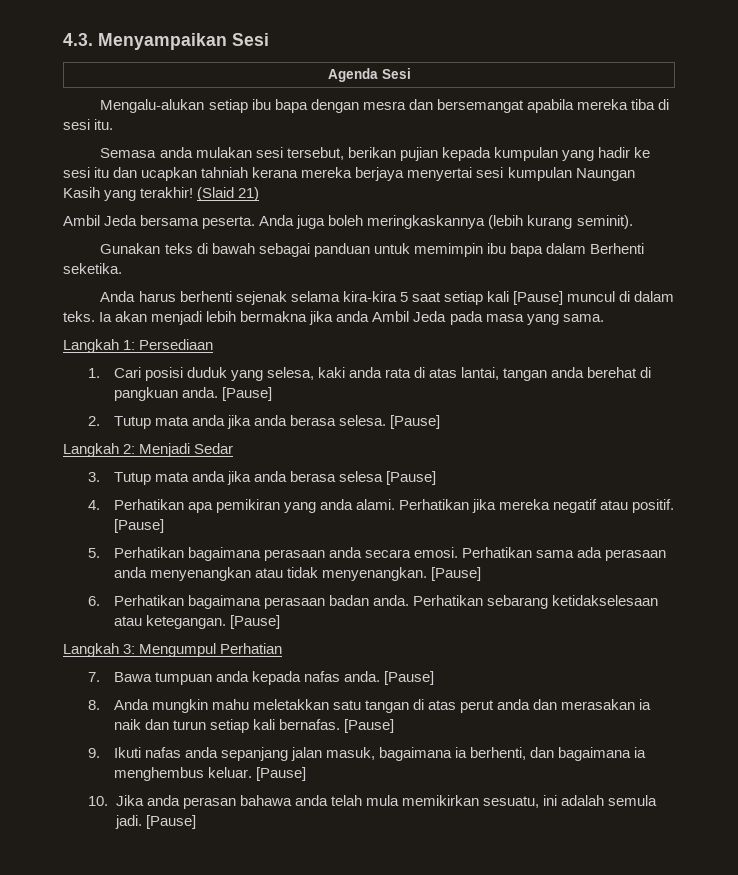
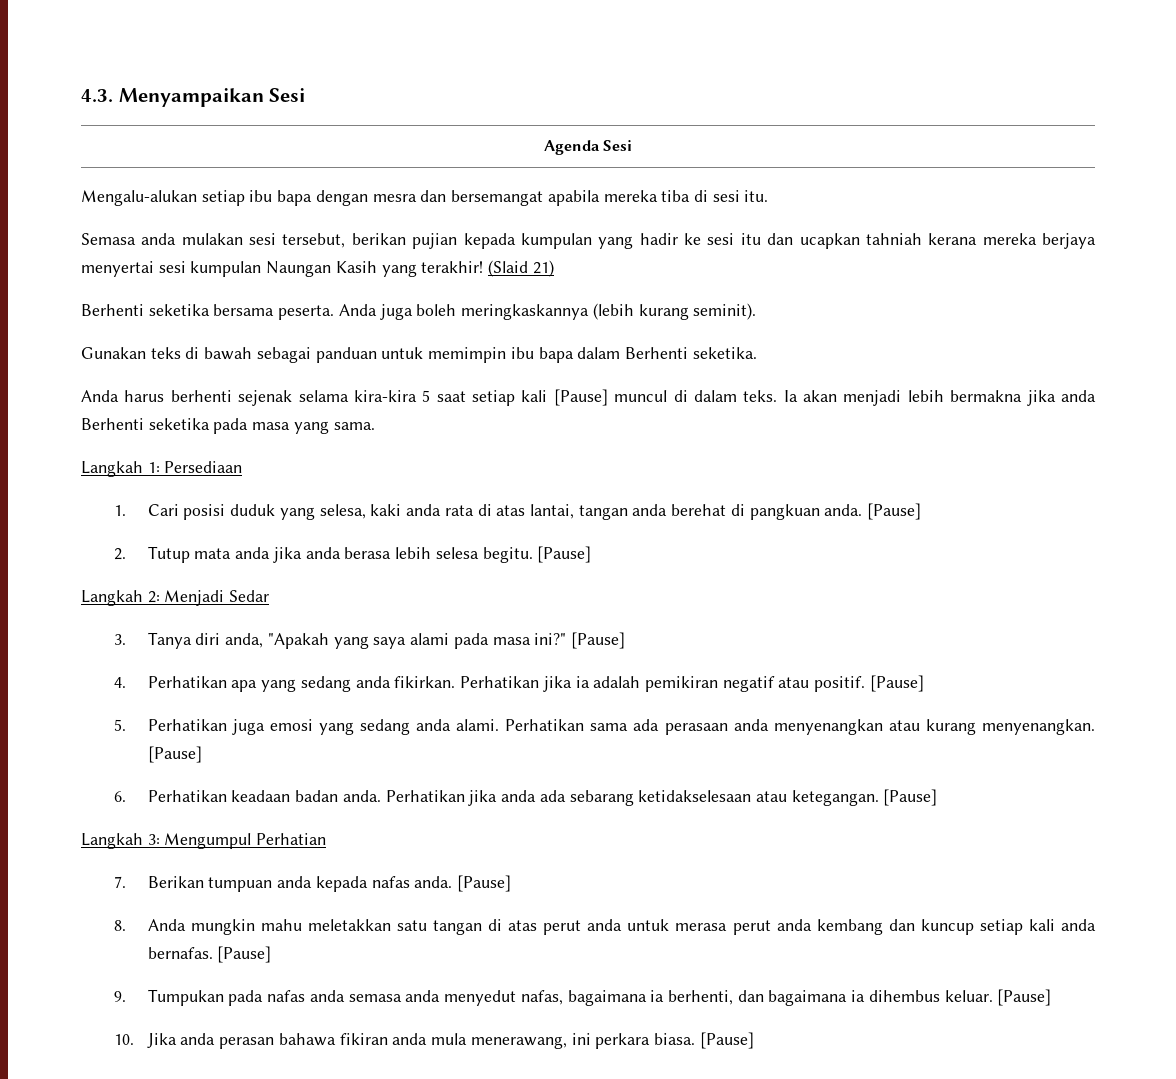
- Ambil Jeda bersama peserta.
+ Berhenti seketika bersama peserta.
- Ia akan menjadi lebih bermakna jika anda Ambil Jeda pada masa yang sama.
+ Ia akan menjadi lebih bermakna jika anda Berhenti seketika pada masa yang sama.
- 2. Tutup mata anda jika anda berasa selesa.
+ 2. Tutup mata anda jika anda berasa lebih selesa begitu.
- 3. Tutup mata anda jika anda berasa selesa [Pause]
- 4. Perhatikan apa pemikiran yang anda alami. Perhatikan jika mereka negatif atau positif.
+ 3. Tanya diri anda, "Apakah yang saya alami pada masa ini?" [Pause]
+ 4. Perhatikan apa yang sedang anda fikirkan. Perhatikan jika ia adalah pemikiran negatif atau positif.
- 5. Perhatikan bagaimana perasaan anda secara emosi.
+ 5. Perhatikan juga emosi yang sedang anda alami.
- Perhatikan sama ada perasaan anda menyenangkan atau tidak menyenangkan.
+ Perhatikan sama ada perasaan anda menyenangkan atau kurang menyenangkan.
- 6. Perhatikan bagaimana perasaan badan anda.
+ 6. Perhatikan keadaan badan anda.
- Perhatikan sebarang ketidakselesaan atau ketegangan.
+ Perhatikan jika anda ada sebarang ketidakselesaan atau ketegangan.
- 7. Bawa tumpuan anda kepada nafas anda.
+ 7. Berikan tumpuan anda kepada nafas anda.
- 8. Anda mungkin mahu meletakkan satu tangan di atas perut anda dan merasakan ia naik dan turun setiap kali bernafas.
+ 8. Anda mungkin mahu meletakkan satu tangan di atas perut anda untuk merasa perut anda kembang dan kuncup setiap kali anda bernafas.
- 9. Ikuti nafas anda sepanjang jalan masuk, bagaimana ia berhenti, dan bagaimana ia menghembus keluar.
+ 9. Tumpukan pada nafas anda semasa anda menyedut nafas, bagaimana ia berhenti, dan bagaimana ia dihembus keluar.
- 10. Jika anda perasan bahawa anda telah mula memikirkan sesuatu, ini adalah semula jadi.
+ 10. Jika anda perasan bahawa fikiran anda mula menerawang, ini perkara biasa.

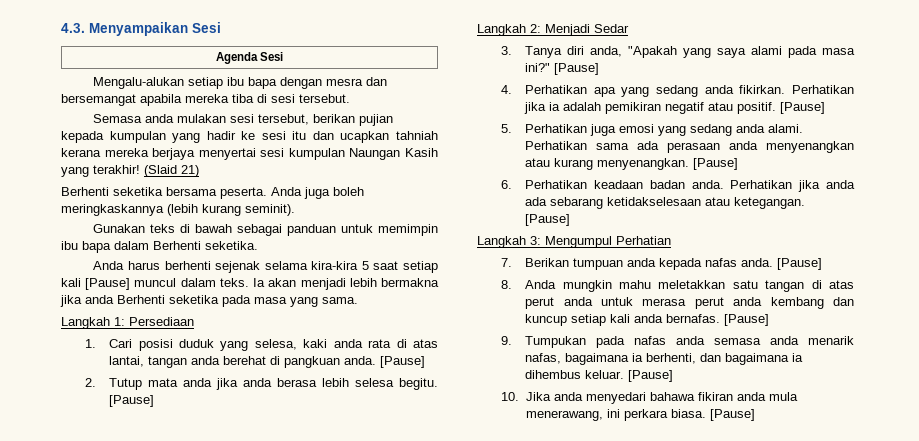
- Mengalu-alukan setiap ibu bapa dengan mesra dan bersemangat apabila mereka tiba di sesi itu.
+ Mengalu-alukan setiap ibu bapa dengan mesra dan bersemangat apabila mereka tiba di sesi tersebut.
- Anda harus berhenti sejenak selama kira-kira 5 saat setiap kali [Pause] muncul di dalam teks.
+ Anda harus berhenti sejenak selama kira-kira 5 saat setiap kali [Pause] muncul dalam teks.
- 9. Tumpukan pada nafas anda semasa anda menyedut nafas, bagaimana ia berhenti, dan bagaimana ia dihembus keluar.
+ 9. Tumpukan pada nafas anda semasa anda menarik nafas, bagaimana ia berhenti, dan bagaimana ia dihembus keluar.
- 10. Jika anda perasan bahawa fikiran anda mula menerawang, ini perkara biasa.
+ 10. Jika anda menyedari bahawa fikiran anda mula menerawang, ini perkara biasa.

